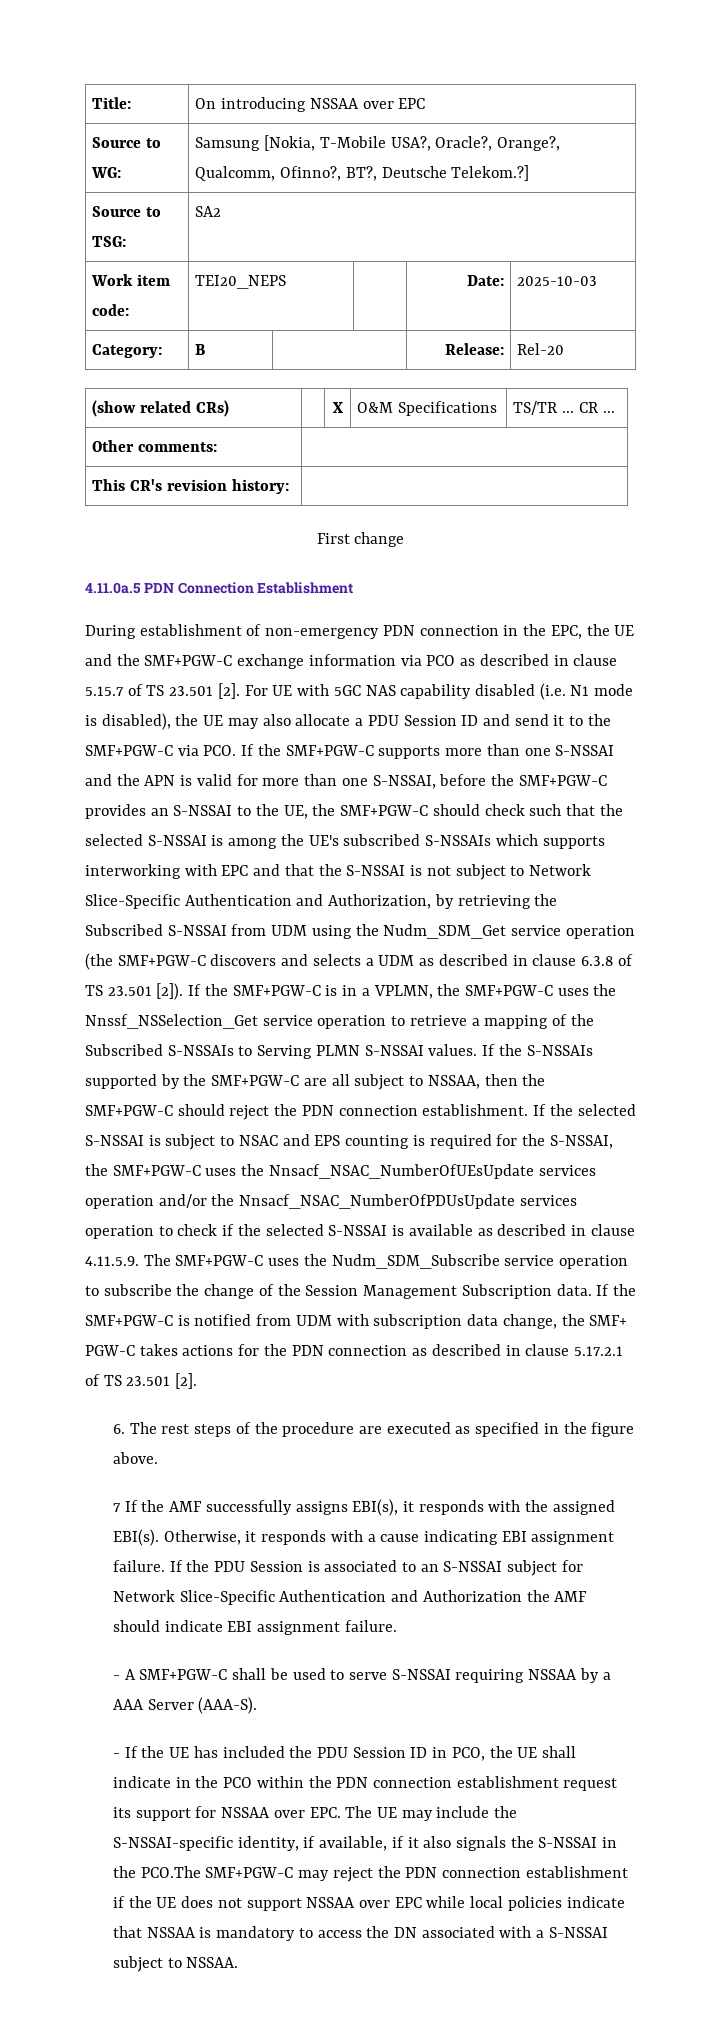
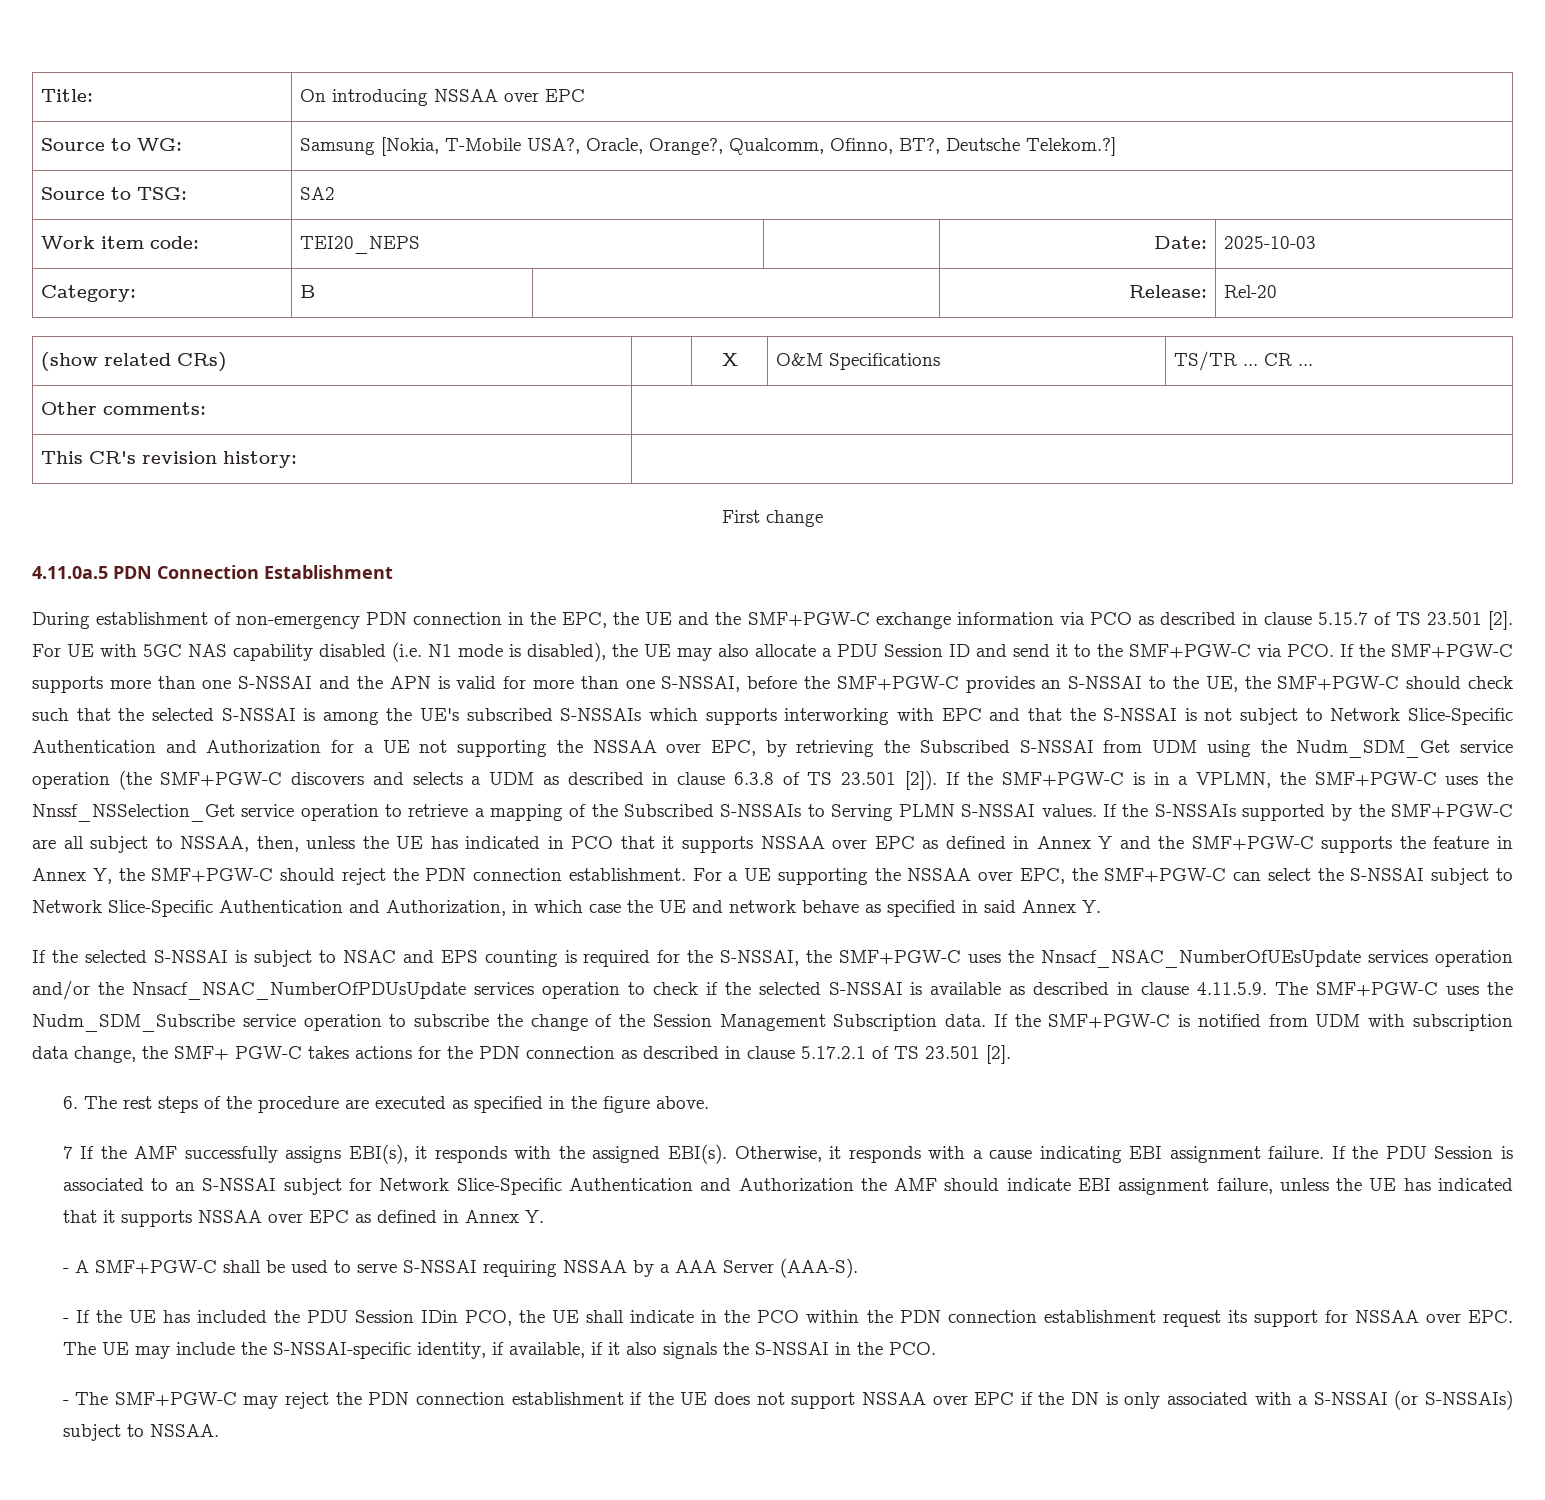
- Source to WG: | Samsung [Nokia, T-Mobile USA?, Oracle?, Orange?, Qualcomm, Ofinno?, BT?, Deutsche Telekom.?]
+ Source to WG: | Samsung [Nokia, T-Mobile USA?, Oracle, Orange?, Qualcomm, Ofinno, BT?, Deutsche Telekom.?]
- For UE with 5GC NAS capability disabled (i.e. N1 mode is disabled), the UE may also allocate a PDU Session ID and send it to the SMF+PGW-C via PCO. If the SMF+PGW-C supports more than one S-NSSAI and the APN is valid for more than one S-NSSAI, before the SMF+PGW-C provides an S-NSSAI to the UE, the SMF+PGW-C should check such that the selected S-NSSAI is among the UE's subscribed S-NSSAIs which supports interworking with EPC and that the S-NSSAI is not subject to Network Slice-Specific Authentication and Authorization, by retrieving the Subscribed S-NSSAI from UDM using the Nudm_SDM_Get service operation (the SMF+PGW-C discovers and selects a UDM as described in clause 6.3.8 of TS 23.501 [2]).
+ For UE with 5GC NAS capability disabled (i.e. N1 mode is disabled), the UE may also allocate a PDU Session ID and send it to the SMF+PGW-C via PCO. If the SMF+PGW-C supports more than one S-NSSAI and the APN is valid for more than one S-NSSAI, before the SMF+PGW-C provides an S-NSSAI to the UE, the SMF+PGW-C should check such that the selected S-NSSAI is among the UE's subscribed S-NSSAIs which supports interworking with EPC and that the S-NSSAI is not subject to Network Slice-Specific Authentication and Authorization for a UE not supporting the NSSAA over EPC, by retrieving the Subscribed S-NSSAI from UDM using the Nudm_SDM_Get service operation (the SMF+PGW-C discovers and selects a UDM as described in clause 6.3.8 of TS 23.501 [2]).
- If the S-NSSAIs supported by the SMF+PGW-C are all subject to NSSAA, then the SMF+PGW-C should reject the PDN connection establishment. If the selected S-NSSAI is subject to NSAC and EPS counting is required for the S-NSSAI, the SMF+PGW-C uses the Nnsacf_NSAC_NumberOfUEsUpdate services operation and/or the Nnsacf_NSAC_NumberOfPDUsUpdate services operation to check if the selected S-NSSAI is available as described in clause 4.11.5.9. The SMF+PGW-C uses the Nudm_SDM_Subscribe service operation to subscribe the change of the Session Management Subscription data.
+ If the S-NSSAIs supported by the SMF+PGW-C are all subject to NSSAA, then, unless the UE has indicated in PCO that it supports NSSAA over EPC as defined in Annex Y and the SMF+PGW-C supports the feature in Annex Y, the SMF+PGW-C should reject the PDN connection establishment. For a UE supporting the NSSAA over EPC, the SMF+PGW-C can select the S-NSSAI subject to Network Slice-Specific Authentication and Authorization, in which case the UE and network behave as specified in said Annex Y.
+ If the selected S-NSSAI is subject to NSAC and EPS counting is required for the S-NSSAI, the SMF+PGW-C uses the Nnsacf_NSAC_NumberOfUEsUpdate services operation and/or the Nnsacf_NSAC_NumberOfPDUsUpdate services operation to check if the selected S-NSSAI is available as described in clause 4.11.5.9. The SMF+PGW-C uses the Nudm_SDM_Subscribe service operation to subscribe the change of the Session Management Subscription data.
- If the PDU Session is associated to an S-NSSAI subject for Network Slice-Specific Authentication and Authorization the AMF should indicate EBI assignment failure.
+ If the PDU Session is associated to an S-NSSAI subject for Network Slice-Specific Authentication and Authorization the AMF should indicate EBI assignment failure, unless the UE has indicated that it supports NSSAA over EPC as defined in Annex Y.
- - If the UE has included the PDU Session ID in PCO, the UE shall indicate in the PCO within the PDN connection establishment request its support for NSSAA over EPC. The UE may include the S-NSSAI-specific identity, if available, if it also signals the S-NSSAI in the PCO.The SMF+PGW-C may reject the PDN connection establishment if the UE does not support NSSAA over EPC while local policies indicate that NSSAA is mandatory to access the DN associated with a S-NSSAI subject to NSSAA.
+ - If the UE has included the PDU Session IDin PCO, the UE shall indicate in the PCO within the PDN connection establishment request its support for NSSAA over EPC. The UE may include the S-NSSAI-specific identity, if available, if it also signals the S-NSSAI in the PCO.
+ - The SMF+PGW-C may reject the PDN connection establishment if the UE does not support NSSAA over EPC if the DN is only associated with a S-NSSAI (or S-NSSAIs) subject to NSSAA.

